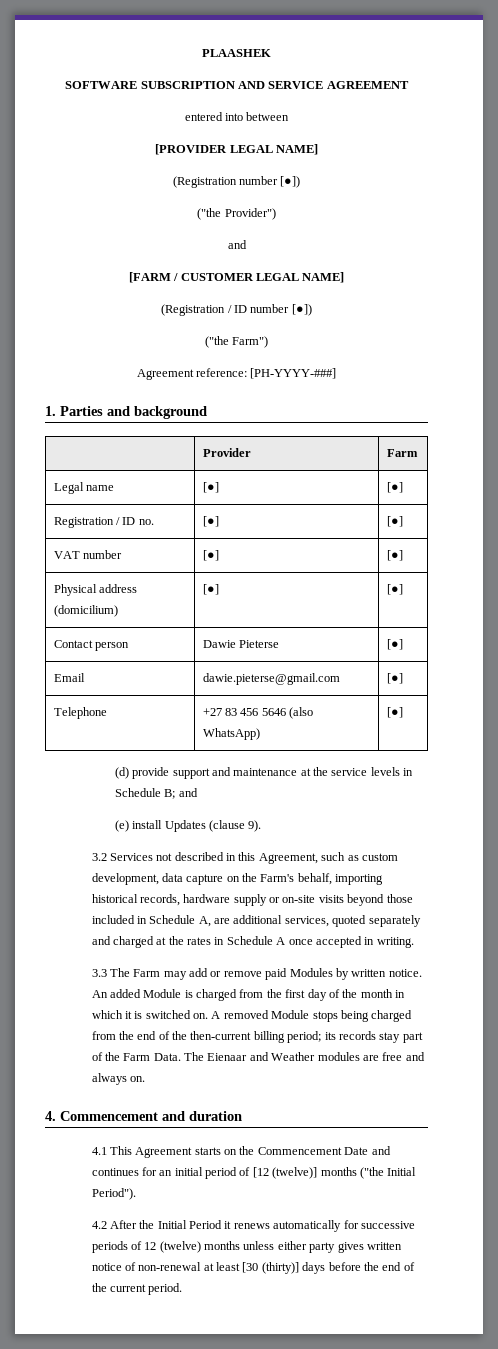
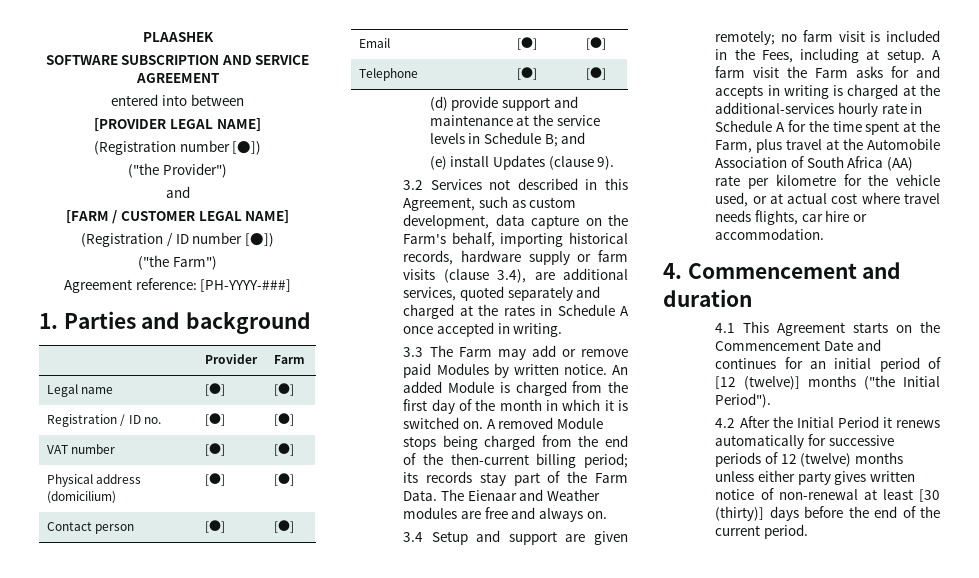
- Contact person | Dawie Pieterse | [●]
+ Contact person | [●] | [●]
- Email | dawie.pieterse@gmail.com | [●]
+ Email | [●] | [●]
- Telephone | +27 83 456 5646 (also WhatsApp) | [●]
+ Telephone | [●] | [●]
- 3.2 Services not described in this Agreement, such as custom development, data capture on the Farm's behalf, importing historical records, hardware supply or on-site visits beyond those included in Schedule A, are additional services, quoted separately and charged at the rates in Schedule A once accepted in writing.
+ 3.2 Services not described in this Agreement, such as custom development, data capture on the Farm's behalf, importing historical records, hardware supply or farm visits (clause 3.4), are additional services, quoted separately and charged at the rates in Schedule A once accepted in writing.
+ 3.4 Setup and support are given remotely; no farm visit is included in the Fees, including at setup. A farm visit the Farm asks for and accepts in writing is charged at the additional-services hourly rate in Schedule A for the time spent at the Farm, plus travel at the Automobile Association of South Africa (AA) rate per kilometre for the vehicle used, or at actual cost where travel needs flights, car hire or accommodation.

